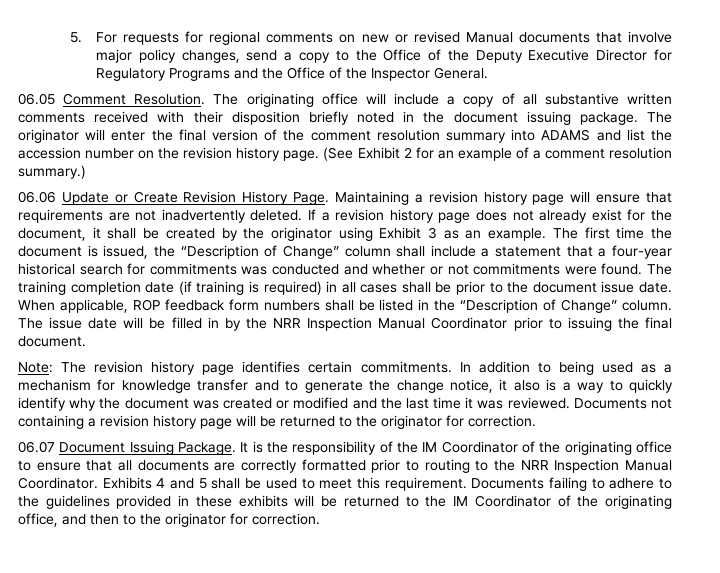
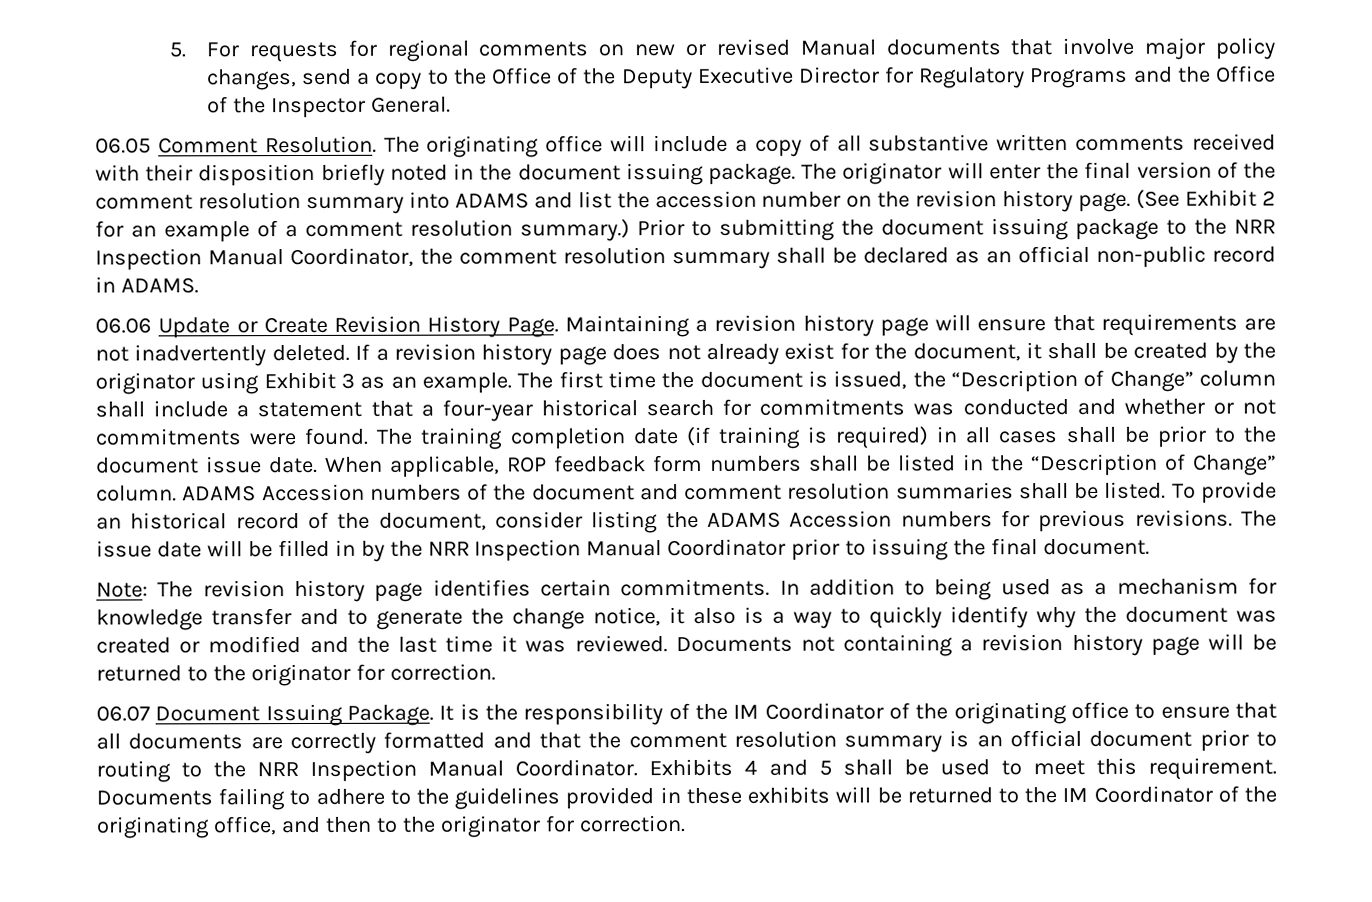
+ Prior to submitting the document issuing package to the NRR Inspection Manual Coordinator, the comment resolution summary shall be declared as an official non-public record in ADAMS.
+ ADAMS Accession numbers of the document and comment resolution summaries shall be listed. To provide an historical record of the document, consider listing the ADAMS Accession numbers for previous revisions.
- It is the responsibility of the IM Coordinator of the originating office to ensure that all documents are correctly formatted prior to routing to the NRR Inspection Manual Coordinator.
+ It is the responsibility of the IM Coordinator of the originating office to ensure that all documents are correctly formatted and that the comment resolution summary is an official document prior to routing to the NRR Inspection Manual Coordinator.

